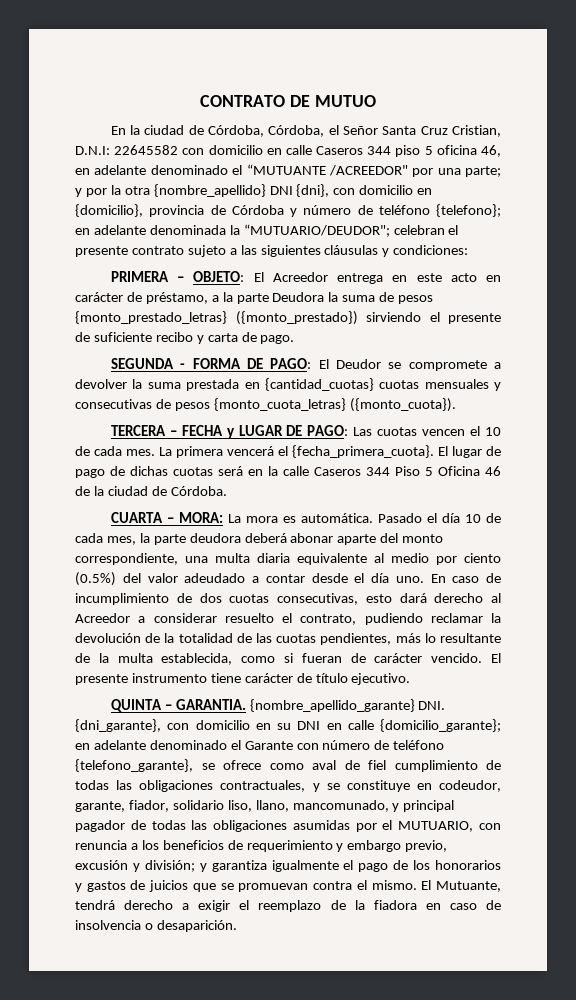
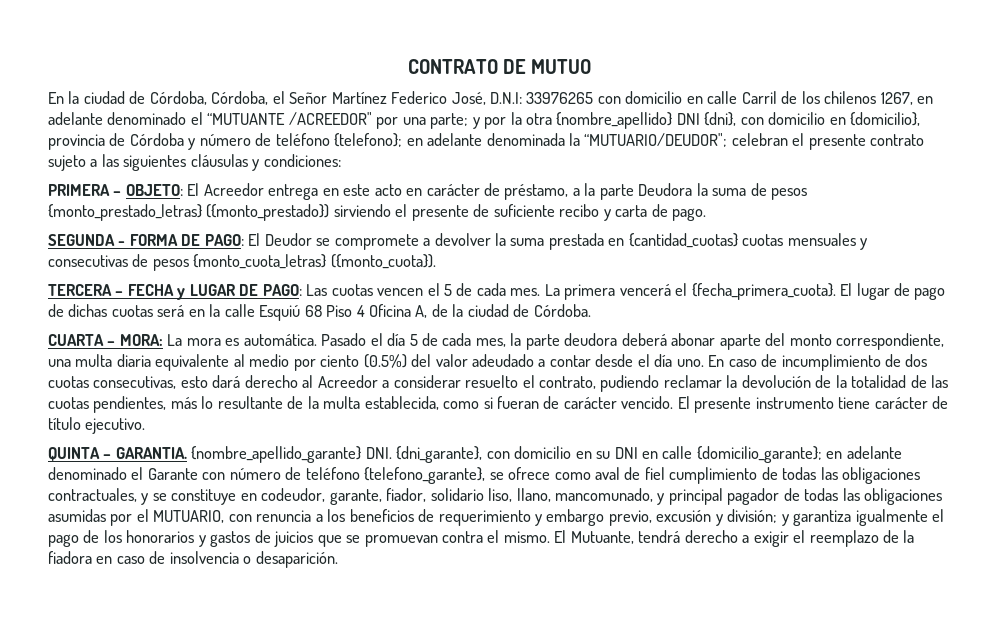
- En la ciudad de Córdoba, Córdoba, el Señor Santa Cruz Cristian, D.N.I: 22645582 con domicilio en calle Caseros 344 piso 5 oficina 46, en adelante denominado el “MUTUANTE /ACREEDOR" por una parte; y por la otra {nombre_apellido} DNI {dni}, con domicilio en {domicilio}, provincia de Córdoba y número de teléfono {telefono}; en adelante denominada la “MUTUARIO/DEUDOR"; celebran el presente contrato sujeto a las siguientes cláusulas y condiciones:
+ En la ciudad de Córdoba, Córdoba, el Señor Martínez Federico José, D.N.I: 33976265 con domicilio en calle Carril de los chilenos 1267, en adelante denominado el “MUTUANTE /ACREEDOR" por una parte; y por la otra {nombre_apellido} DNI {dni}, con domicilio en {domicilio}, provincia de Córdoba y número de teléfono {telefono}; en adelante denominada la “MUTUARIO/DEUDOR"; celebran el presente contrato sujeto a las siguientes cláusulas y condiciones:
- TERCERA – FECHA y LUGAR DE PAGO: Las cuotas vencen el 10 de cada mes.
+ TERCERA – FECHA y LUGAR DE PAGO: Las cuotas vencen el 5 de cada mes.
- El lugar de pago de dichas cuotas será en la calle Caseros 344 Piso 5 Oficina 46 de la ciudad de Córdoba.
+ El lugar de pago de dichas cuotas será en la calle Esquiú 68 Piso 4 Oficina A, de la ciudad de Córdoba.
- Pasado el día 10 de cada mes, la parte deudora deberá abonar aparte del monto correspondiente, una multa diaria equivalente al medio por ciento (0.5%) del valor adeudado a contar desde el día uno.
+ Pasado el día 5 de cada mes, la parte deudora deberá abonar aparte del monto correspondiente, una multa diaria equivalente al medio por ciento (0.5%) del valor adeudado a contar desde el día uno.

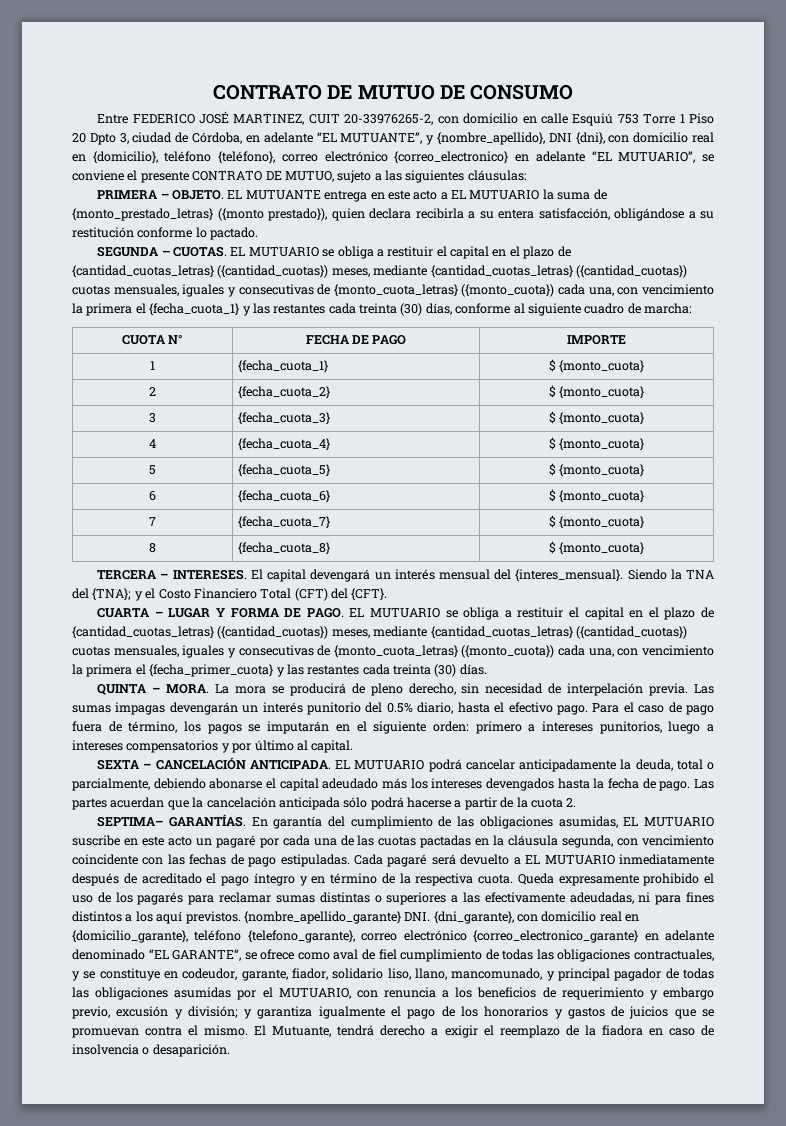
- CONTRATO DE MUTUO
- En la ciudad de Córdoba, Córdoba, el Señor Martínez Federico José, D.N.I: 33976265 con domicilio en calle Carril de los chilenos 1267, en adelante denominado el “MUTUANTE /ACREEDOR" por una parte; y por la otra {nombre_apellido} DNI {dni}, con domicilio en {domicilio}, provincia de Córdoba y número de teléfono {telefono}; en adelante denominada la “MUTUARIO/DEUDOR"; celebran el presente contrato sujeto a las siguientes cláusulas y condiciones:
+ CONTRATO DE MUTUO DE CONSUMO
+ Entre FEDERICO JOSÉ MARTINEZ, CUIT 20-33976265-2, con domicilio en calle Esquiú 753 Torre 1 Piso 20 Dpto 3, ciudad de Córdoba, en adelante “EL MUTUANTE”, y {nombre_apellido}, DNI {dni}, con domicilio real en {domicilio}, teléfono {teléfono}, correo electrónico {correo_electronico} en adelante “EL MUTUARIO”, se conviene el presente CONTRATO DE MUTUO, sujeto a las siguientes cláusulas:
- PRIMERA – OBJETO: El Acreedor entrega en este acto en carácter de préstamo, a la parte Deudora la suma de pesos {monto_prestado_letras} ({monto_prestado}) sirviendo el presente de suficiente recibo y carta de pago.
- SEGUNDA - FORMA DE PAGO: El Deudor se compromete a devolver la suma prestada en {cantidad_cuotas} cuotas mensuales y consecutivas de pesos {monto_cuota_letras} ({monto_cuota}).
- TERCERA – FECHA y LUGAR DE PAGO: Las cuotas vencen el 5 de cada mes. La primera vencerá el {fecha_primera_cuota}. El lugar de pago de dichas cuotas será en la calle Esquiú 68 Piso 4 Oficina A, de la ciudad de Córdoba.
- CUARTA – MORA: La mora es automática. Pasado el día 5 de cada mes, la parte deudora deberá abonar aparte del monto correspondiente, una multa diaria equivalente al medio por ciento (0.5%) del valor adeudado a contar desde el día uno. En caso de incumplimiento de dos cuotas consecutivas, esto dará derecho al Acreedor a considerar resuelto el contrato, pudiendo reclamar la devolución de la totalidad de las cuotas pendientes, más lo resultante de la multa establecida, como si fueran de carácter vencido. El presente instrumento tiene carácter de título ejecutivo.
- QUINTA – GARANTIA.
+ PRIMERA – OBJETO. EL MUTUANTE entrega en este acto a EL MUTUARIO la suma de {monto_prestado_letras} ({monto prestado}), quien declara recibirla a su entera satisfacción, obligándose a su restitución conforme lo pactado.
+ SEGUNDA – CUOTAS. EL MUTUARIO se obliga a restituir el capital en el plazo de {cantidad_cuotas_letras} ({cantidad_cuotas}) meses, mediante {cantidad_cuotas_letras} ({cantidad_cuotas}) cuotas mensuales, iguales y consecutivas de {monto_cuota_letras} ({monto_cuota}) cada una, con vencimiento la primera el {fecha_cuota_1} y las restantes cada treinta (30) días, conforme al siguiente cuadro de marcha:
+ CUOTA N° | FECHA DE PAGO | IMPORTE
+ 1 | {fecha_cuota_1} | $ {monto_cuota}
+ 2 | {fecha_cuota_2} | $ {monto_cuota}
+ 3 | {fecha_cuota_3} | $ {monto_cuota}
+ 4 | {fecha_cuota_4} | $ {monto_cuota}
+ 5 | {fecha_cuota_5} | $ {monto_cuota}
+ 6 | {fecha_cuota_6} | $ {monto_cuota}
+ 7 | {fecha_cuota_7} | $ {monto_cuota}
+ 8 | {fecha_cuota_8} | $ {monto_cuota}
+ TERCERA – INTERESES. El capital devengará un interés mensual del {interes_mensual}. Siendo la TNA del {TNA}; y el Costo Financiero Total (CFT) del {CFT}.
+ CUARTA – LUGAR Y FORMA DE PAGO. EL MUTUARIO se obliga a restituir el capital en el plazo de {cantidad_cuotas_letras} ({cantidad_cuotas}) meses, mediante {cantidad_cuotas_letras} ({cantidad_cuotas}) cuotas mensuales, iguales y consecutivas de {monto_cuota_letras} ({monto_cuota}) cada una, con vencimiento la primera el {fecha_primer_cuota} y las restantes cada treinta (30) días.
+ QUINTA – MORA. La mora se producirá de pleno derecho, sin necesidad de interpelación previa. Las sumas impagas devengarán un interés punitorio del 0.5% diario, hasta el efectivo pago. Para el caso de pago fuera de término, los pagos se imputarán en el siguiente orden: primero a intereses punitorios, luego a intereses compensatorios y por último al capital.
+ SEXTA – CANCELACIÓN ANTICIPADA. EL MUTUARIO podrá cancelar anticipadamente la deuda, total o parcialmente, debiendo abonarse el capital adeudado más los intereses devengados hasta la fecha de pago. Las partes acuerdan que la cancelación anticipada sólo podrá hacerse a partir de la cuota 2.
+ SEPTIMA– GARANTÍAS. En garantía del cumplimiento de las obligaciones asumidas, EL MUTUARIO suscribe en este acto un pagaré por cada una de las cuotas pactadas en la cláusula segunda, con vencimiento coincidente con las fechas de pago estipuladas. Cada pagaré será devuelto a EL MUTUARIO inmediatamente después de acreditado el pago íntegro y en término de la respectiva cuota. Queda expresamente prohibido el uso de los pagarés para reclamar sumas distintas o superiores a las efectivamente adeudadas, ni para fines distintos a los aquí previstos.
- {nombre_apellido_garante} DNI. {dni_garante}, con domicilio en su DNI en calle {domicilio_garante}; en adelante denominado el Garante con número de teléfono {telefono_garante}, se ofrece como aval de fiel cumplimiento de todas las obligaciones contractuales, y se constituye en codeudor, garante, fiador, solidario liso, llano, mancomunado, y principal pagador de todas las obligaciones asumidas por el MUTUARIO, con renuncia a los beneficios de requerimiento y embargo previo, excusión y división;
+ {nombre_apellido_garante} DNI. {dni_garante}, con domicilio real en {domicilio_garante}, teléfono {telefono_garante}, correo electrónico {correo_electronico_garante} en adelante denominado “EL GARANTE“, se ofrece como aval de fiel cumplimiento de todas las obligaciones contractuales, y se constituye en codeudor, garante, fiador, solidario liso, llano, mancomunado, y principal pagador de todas las obligaciones asumidas por el MUTUARIO, con renuncia a los beneficios de requerimiento y embargo previo, excusión y división;

